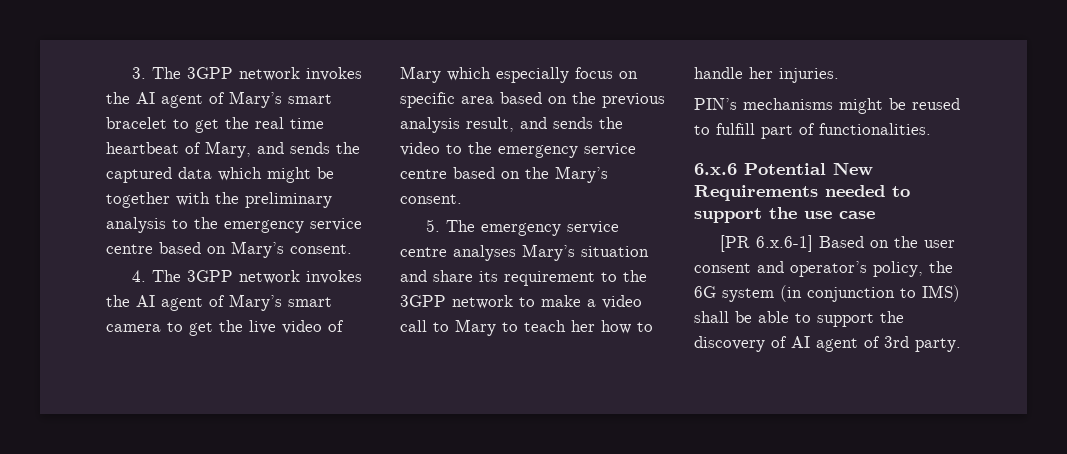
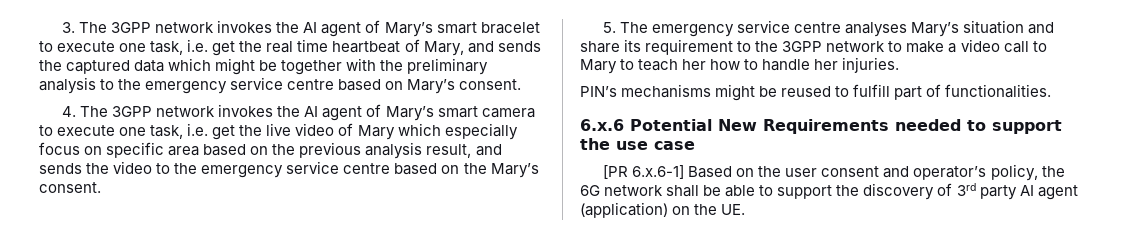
- 3. The 3GPP network invokes the AI agent of Mary’s smart bracelet to get the real time heartbeat of Mary, and sends the captured data which might be together with the preliminary analysis to the emergency service centre based on Mary’s consent.
+ 3. The 3GPP network invokes the AI agent of Mary’s smart bracelet to execute one task, i.e. get the real time heartbeat of Mary, and sends the captured data which might be together with the preliminary analysis to the emergency service centre based on Mary’s consent.
- 4. The 3GPP network invokes the AI agent of Mary’s smart camera to get the live video of Mary which especially focus on specific area based on the previous analysis result, and sends the video to the emergency service centre based on the Mary’s consent.
+ 4. The 3GPP network invokes the AI agent of Mary’s smart camera to execute one task, i.e. get the live video of Mary which especially focus on specific area based on the previous analysis result, and sends the video to the emergency service centre based on the Mary’s consent.
- [PR 6.x.6-1] Based on the user consent and operator’s policy, the 6G system (in conjunction to IMS) shall be able to support the discovery of AI agent of 3rd party.
+ [PR 6.x.6-1] Based on the user consent and operator’s policy, the 6G network shall be able to support the discovery of 3rd party AI agent (application) on the UE.

